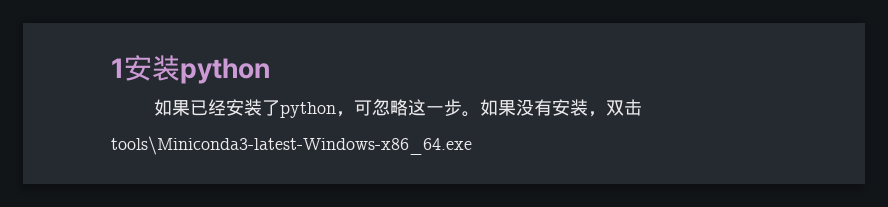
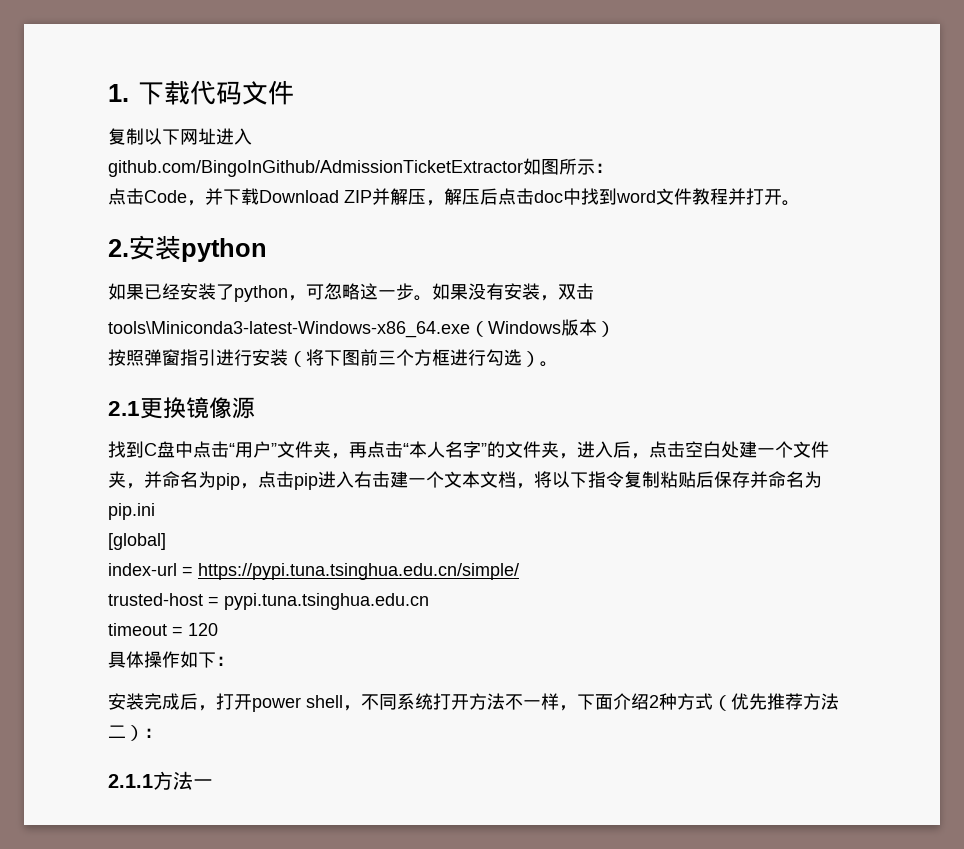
- 1安装python
+ 1.下载代码文件
+ 复制以下网址进入
+ github.com/BingoInGithub/AdmissionTicketExtractor如图所示：
+ 点击Code，并下载Download ZIP并解压，解压后点击doc中找到word文件教程并打开。
+ 2.安装python
- tools\Miniconda3-latest-Windows-x86_64.exe
+ tools\Miniconda3-latest-Windows-x86_64.exe（Windows版本）
+ 按照弹窗指引进行安装（将下图前三个方框进行勾选）。
+ 2.1更换镜像源
+ 找到C盘中点击“用户”文件夹，再点击“本人名字”的文件夹，进入后，点击空白处建一个文件夹，并命名为pip，点击pip进入右击建一个文本文档，将以下指令复制粘贴后保存并命名为pip.ini
+ [global]
+ index-url = https://pypi.tuna.tsinghua.edu.cn/simple/
+ trusted-host = pypi.tuna.tsinghua.edu.cn
+ timeout = 120
+ 具体操作如下：
+ 安装完成后，打开power shell，不同系统打开方法不一样，下面介绍2种方式（优先推荐方法二）：
+ 2.1.1方法一

